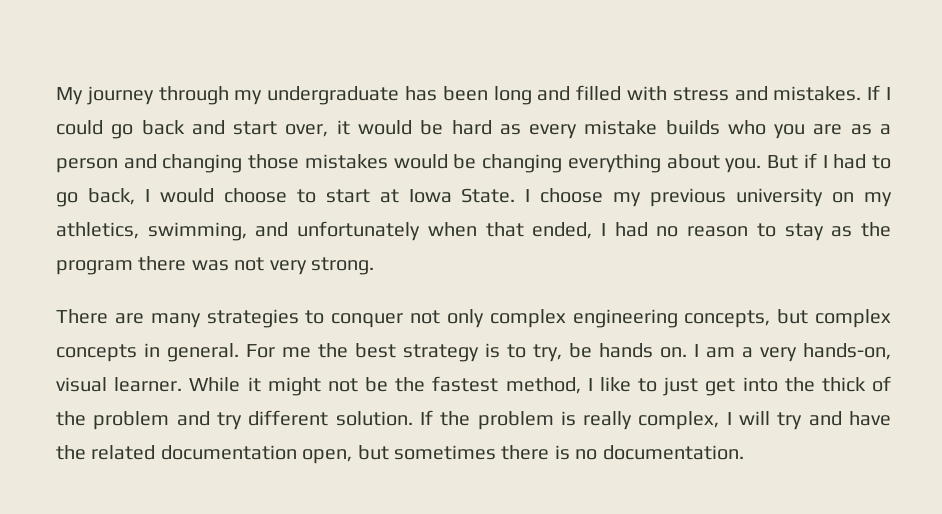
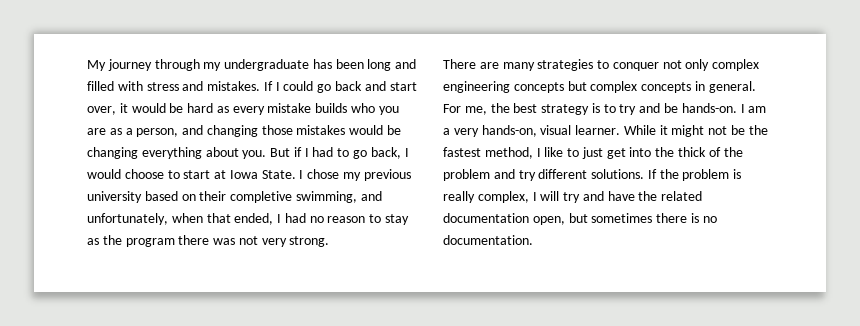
- If I could go back and start over, it would be hard as every mistake builds who you are as a person and changing those mistakes would be changing everything about you.
+ If I could go back and start over, it would be hard as every mistake builds who you are as a person, and changing those mistakes would be changing everything about you.
- I choose my previous university on my athletics, swimming, and unfortunately when that ended, I had no reason to stay as the program there was not very strong.
+ I chose my previous university based on their completive swimming, and unfortunately, when that ended, I had no reason to stay as the program there was not very strong.
- There are many strategies to conquer not only complex engineering concepts, but complex concepts in general.
+ There are many strategies to conquer not only complex engineering concepts but complex concepts in general.
- For me the best strategy is to try, be hands on.
+ For me, the best strategy is to try and be hands-on.
- While it might not be the fastest method, I like to just get into the thick of the problem and try different solution.
+ While it might not be the fastest method, I like to just get into the thick of the problem and try different solutions.

